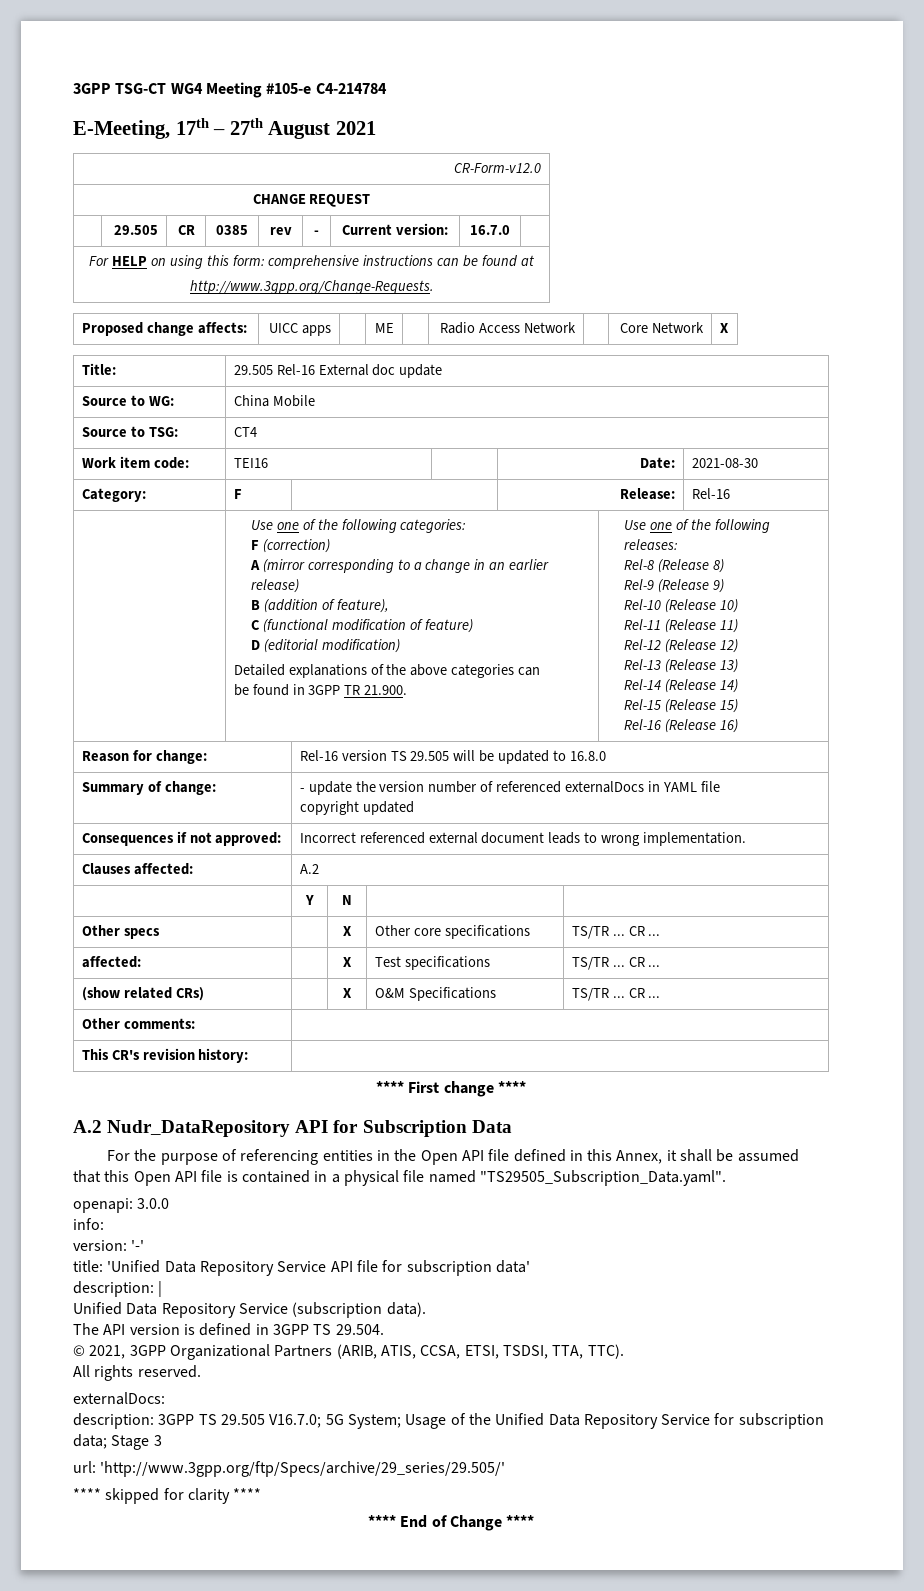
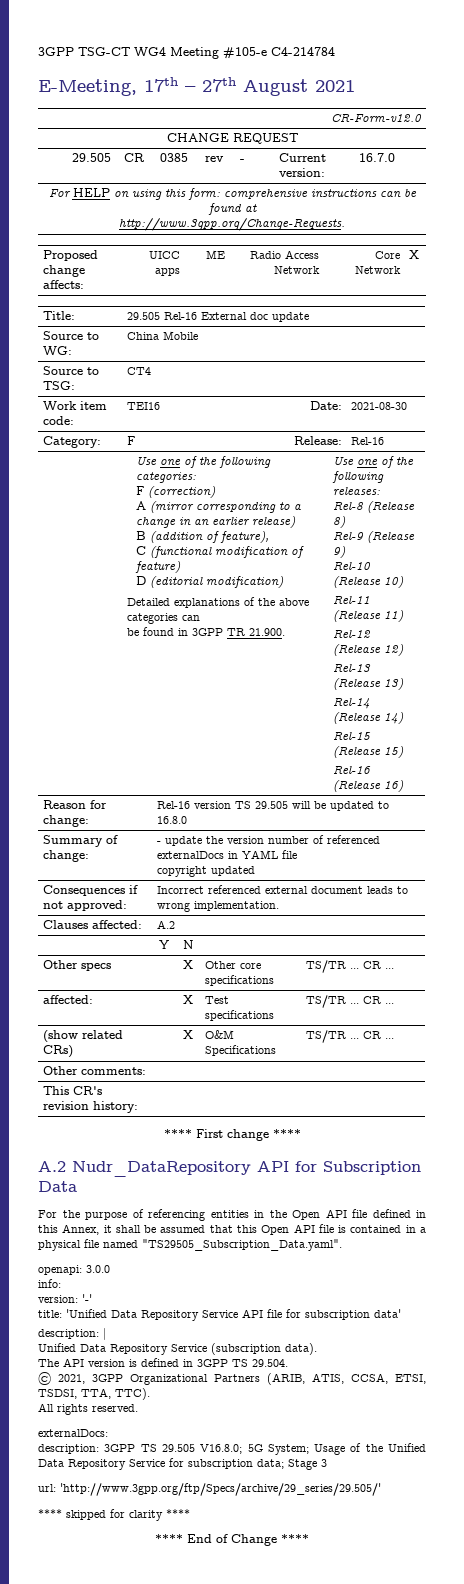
- description: 3GPP TS 29.505 V16.7.0; 5G System; Usage of the Unified Data Repository Service for subscription data; Stage 3
+ description: 3GPP TS 29.505 V16.8.0; 5G System; Usage of the Unified Data Repository Service for subscription data; Stage 3

